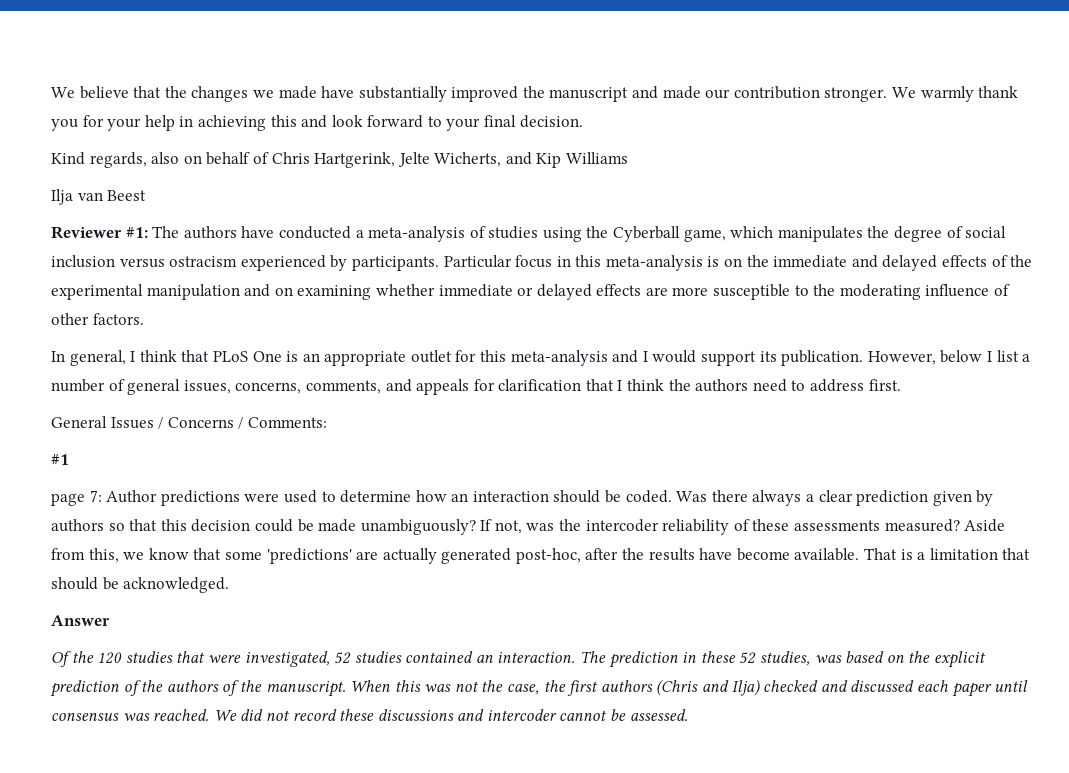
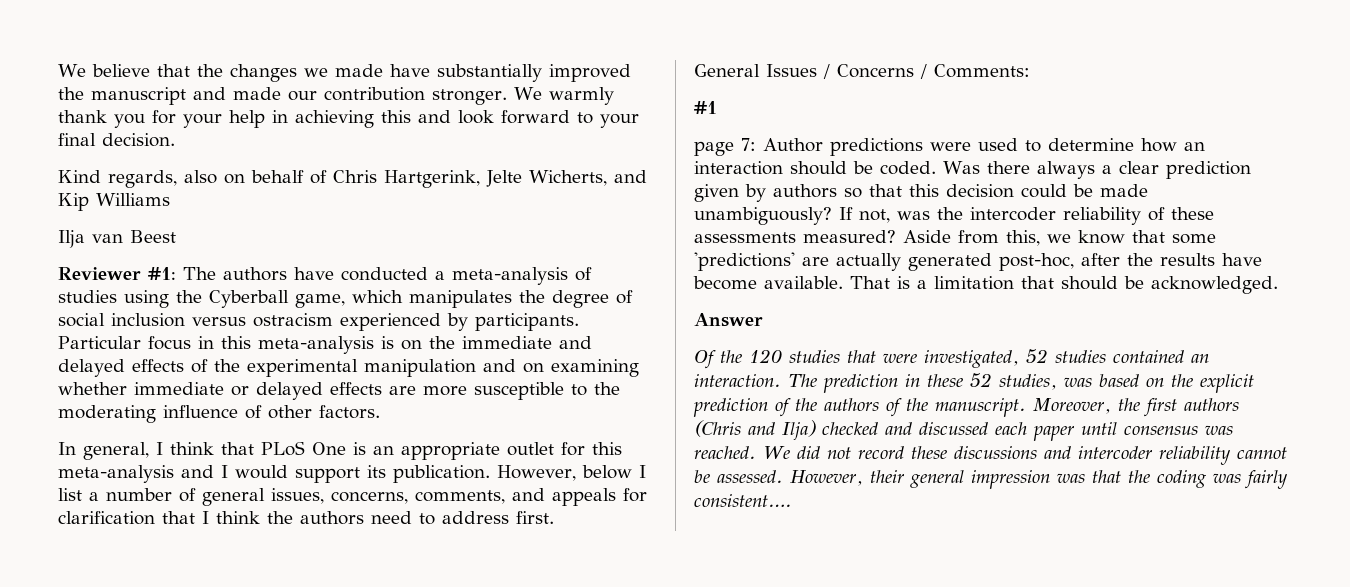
- When this was not the case, the first authors (Chris and Ilja) checked and discussed each paper until consensus was reached.
+ Moreover, the first authors (Chris and Ilja) checked and discussed each paper until consensus was reached.
- We did not record these discussions and intercoder cannot be assessed.
+ We did not record these discussions and intercoder reliability cannot be assessed.
+ However, their general impression was that the coding was fairly consistent….

